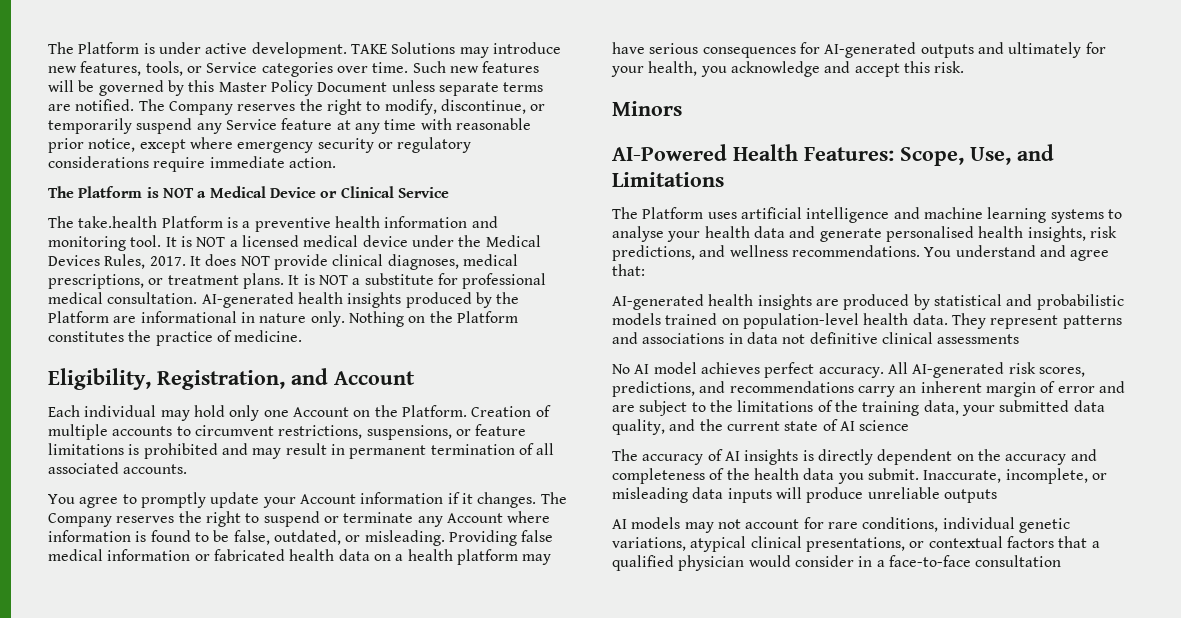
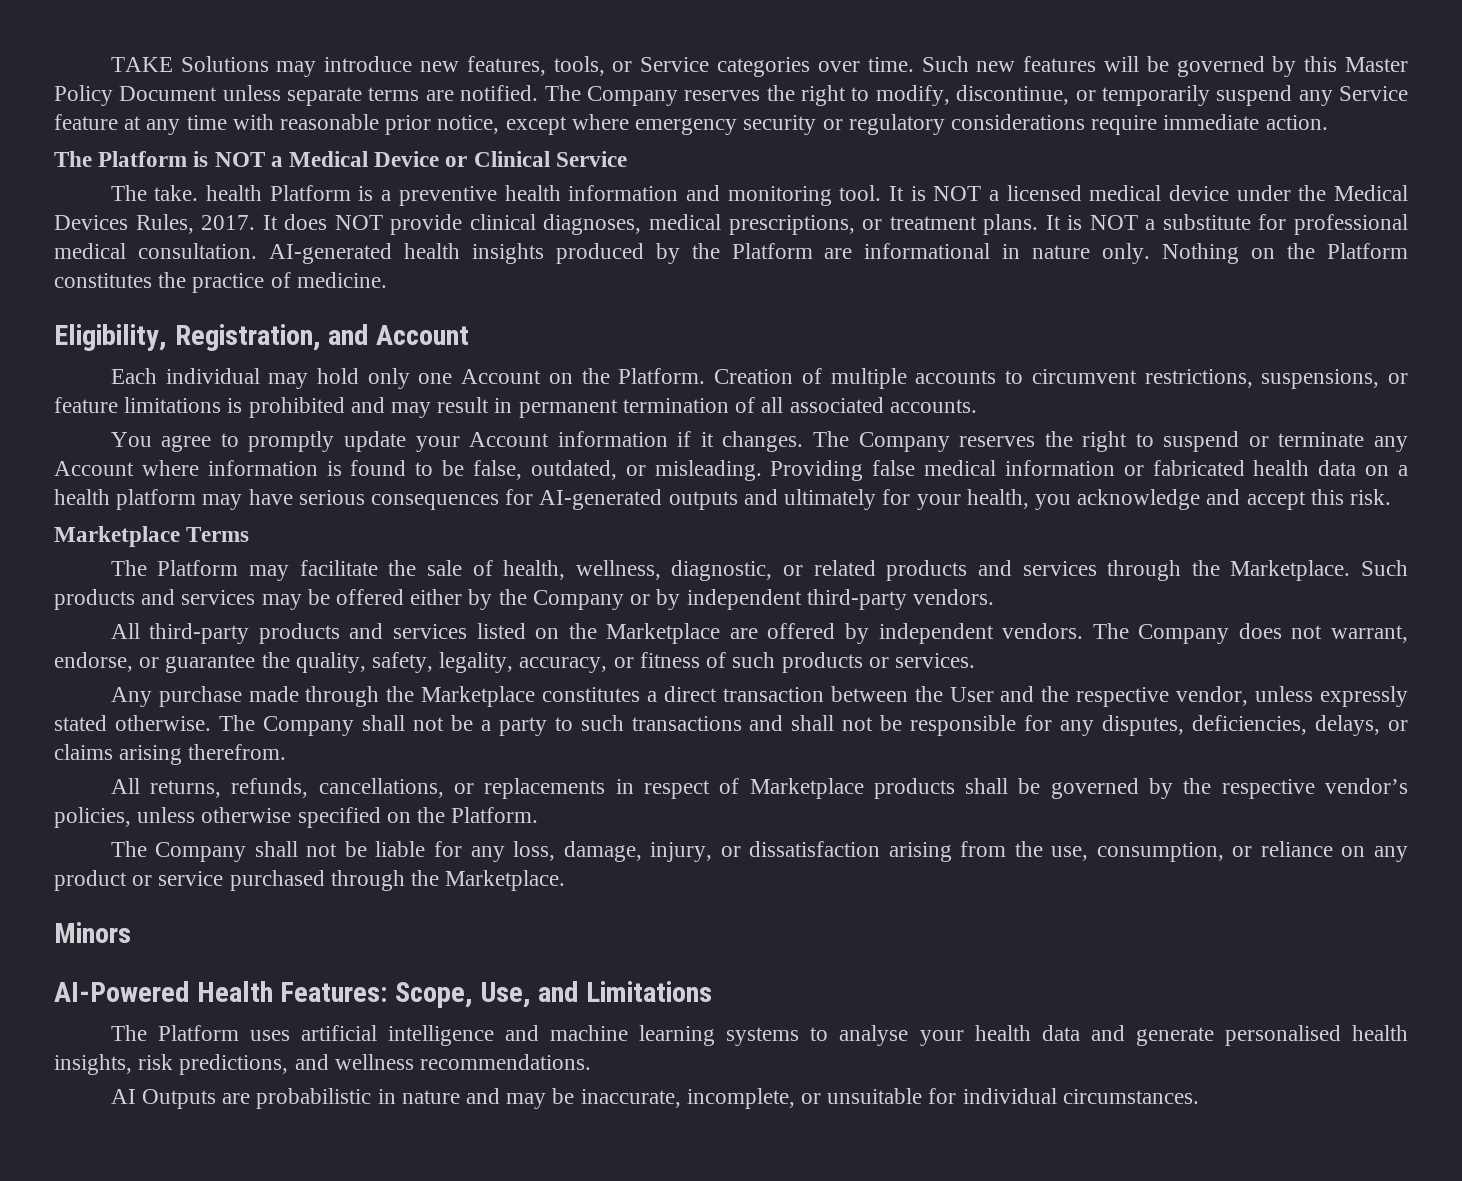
- The Platform is under active development.
- The take.health Platform is a preventive health information and monitoring tool.
+ The take. health Platform is a preventive health information and monitoring tool.
+ Marketplace Terms
+ The Platform may facilitate the sale of health, wellness, diagnostic, or related products and services through the Marketplace. Such products and services may be offered either by the Company or by independent third-party vendors.
+ All third-party products and services listed on the Marketplace are offered by independent vendors. The Company does not warrant, endorse, or guarantee the quality, safety, legality, accuracy, or fitness of such products or services.
+ Any purchase made through the Marketplace constitutes a direct transaction between the User and the respective vendor, unless expressly stated otherwise. The Company shall not be a party to such transactions and shall not be responsible for any disputes, deficiencies, delays, or claims arising therefrom.
+ All returns, refunds, cancellations, or replacements in respect of Marketplace products shall be governed by the respective vendor’s policies, unless otherwise specified on the Platform.
+ The Company shall not be liable for any loss, damage, injury, or dissatisfaction arising from the use, consumption, or reliance on any product or service purchased through the Marketplace.
- The Platform uses artificial intelligence and machine learning systems to analyse your health data and generate personalised health insights, risk predictions, and wellness recommendations. You understand and agree that:
- AI-generated health insights are produced by statistical and probabilistic models trained on population-level health data. They represent patterns and associations in data not definitive clinical assessments
- No AI model achieves perfect accuracy. All AI-generated risk scores, predictions, and recommendations carry an inherent margin of error and are subject to the limitations of the training data, your submitted data quality, and the current state of AI science
- The accuracy of AI insights is directly dependent on the accuracy and completeness of the health data you submit. Inaccurate, incomplete, or misleading data inputs will produce unreliable outputs
- AI models may not account for rare conditions, individual genetic variations, atypical clinical presentations, or contextual factors that a qualified physician would consider in a face-to-face consultation
+ The Platform uses artificial intelligence and machine learning systems to analyse your health data and generate personalised health insights, risk predictions, and wellness recommendations.
+ AI Outputs are probabilistic in nature and may be inaccurate, incomplete, or unsuitable for individual circumstances.

